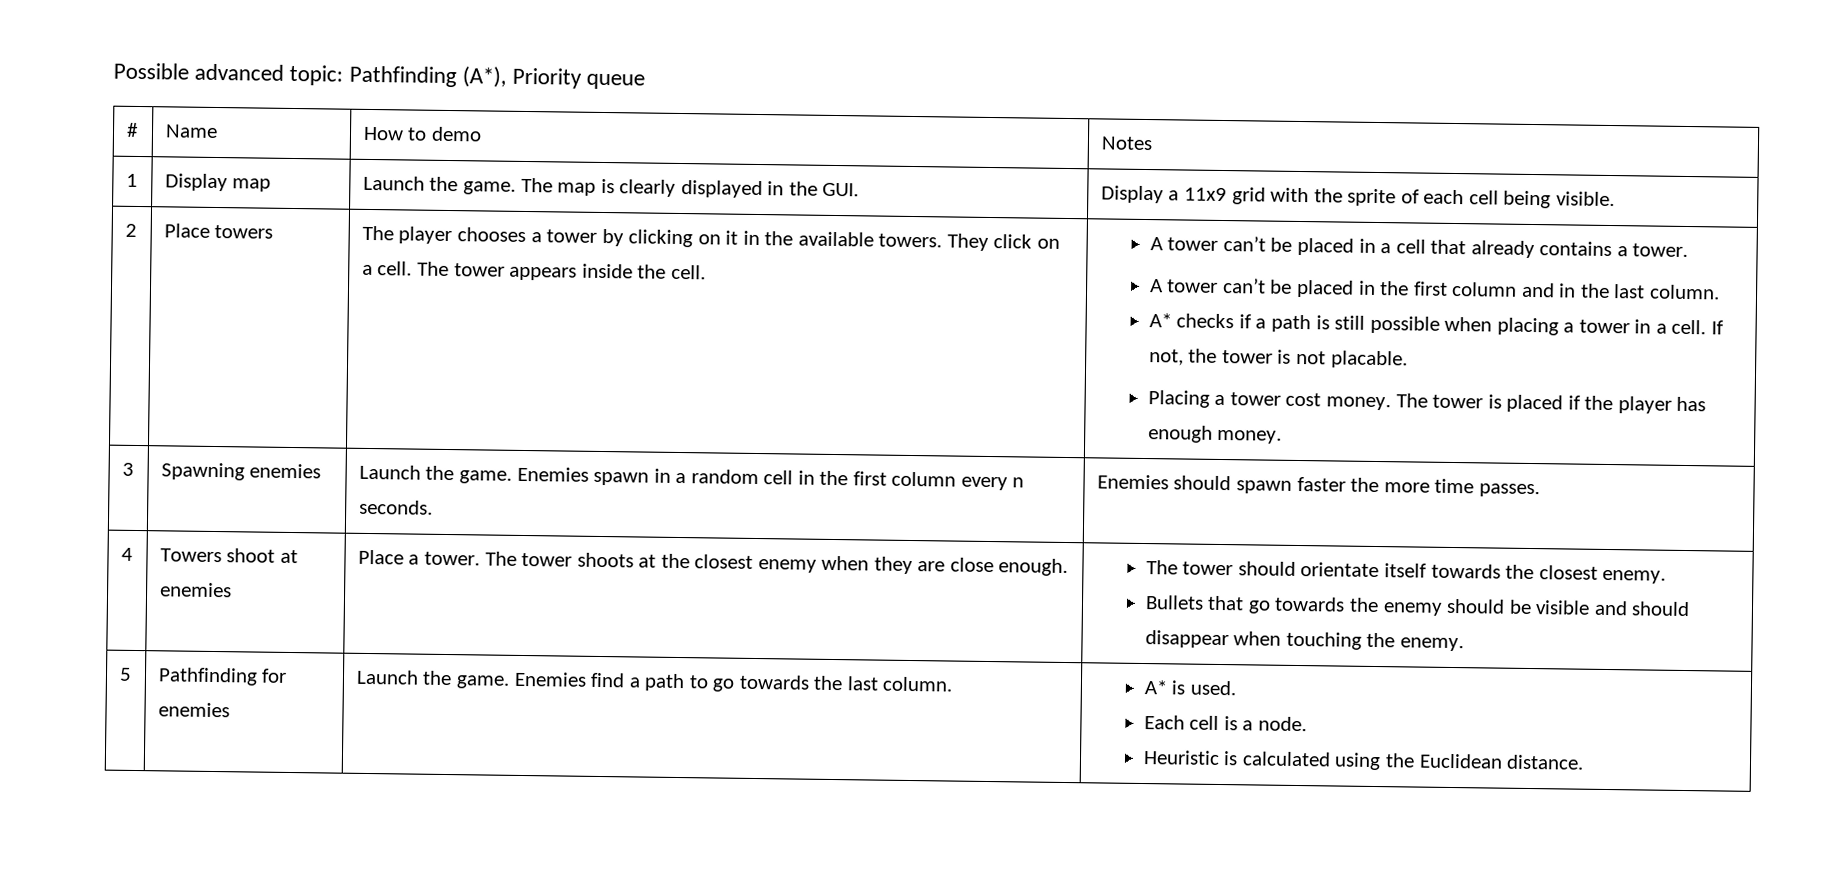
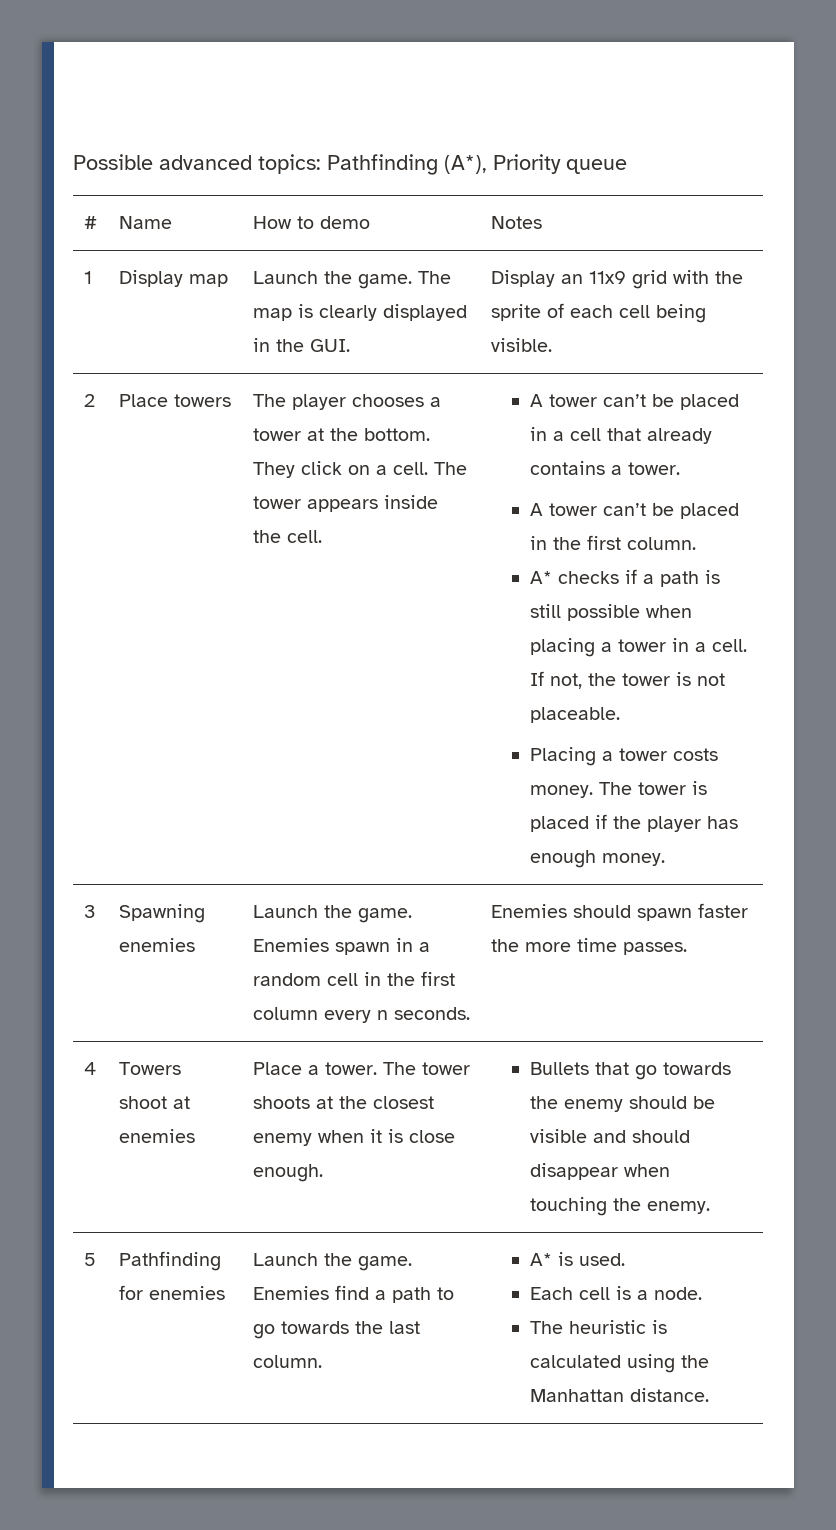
- Possible advanced topic: Pathfinding (A*), Priority queue
+ Possible advanced topics: Pathfinding (A*), Priority queue
- 1 | Display map | Launch the game. The map is clearly displayed in the GUI. | Display a 11x9 grid with the sprite of each cell being visible.
+ 1 | Display map | Launch the game. The map is clearly displayed in the GUI. | Display an 11x9 grid with the sprite of each cell being visible.
- The player chooses a tower by clicking on it in the available towers.
+ The player chooses a tower at the bottom.
- A tower can’t be placed in the first column and in the last column.
+ A tower can’t be placed in the first column.
- If not, the tower is not placable.
+ If not, the tower is not placeable.
- Placing a tower cost money.
+ Placing a tower costs money.
- The tower shoots at the closest enemy when they are close enough.
+ The tower shoots at the closest enemy when it is close enough.
- The tower should orientate itself towards the closest enemy.
  5 | Pathfinding for enemies | Launch the game. Enemies find a path to go towards the last column. | A* is used.
  Each cell is a node.
- Heuristic is calculated using the Euclidean distance.
+ The heuristic is calculated using the Manhattan distance.

